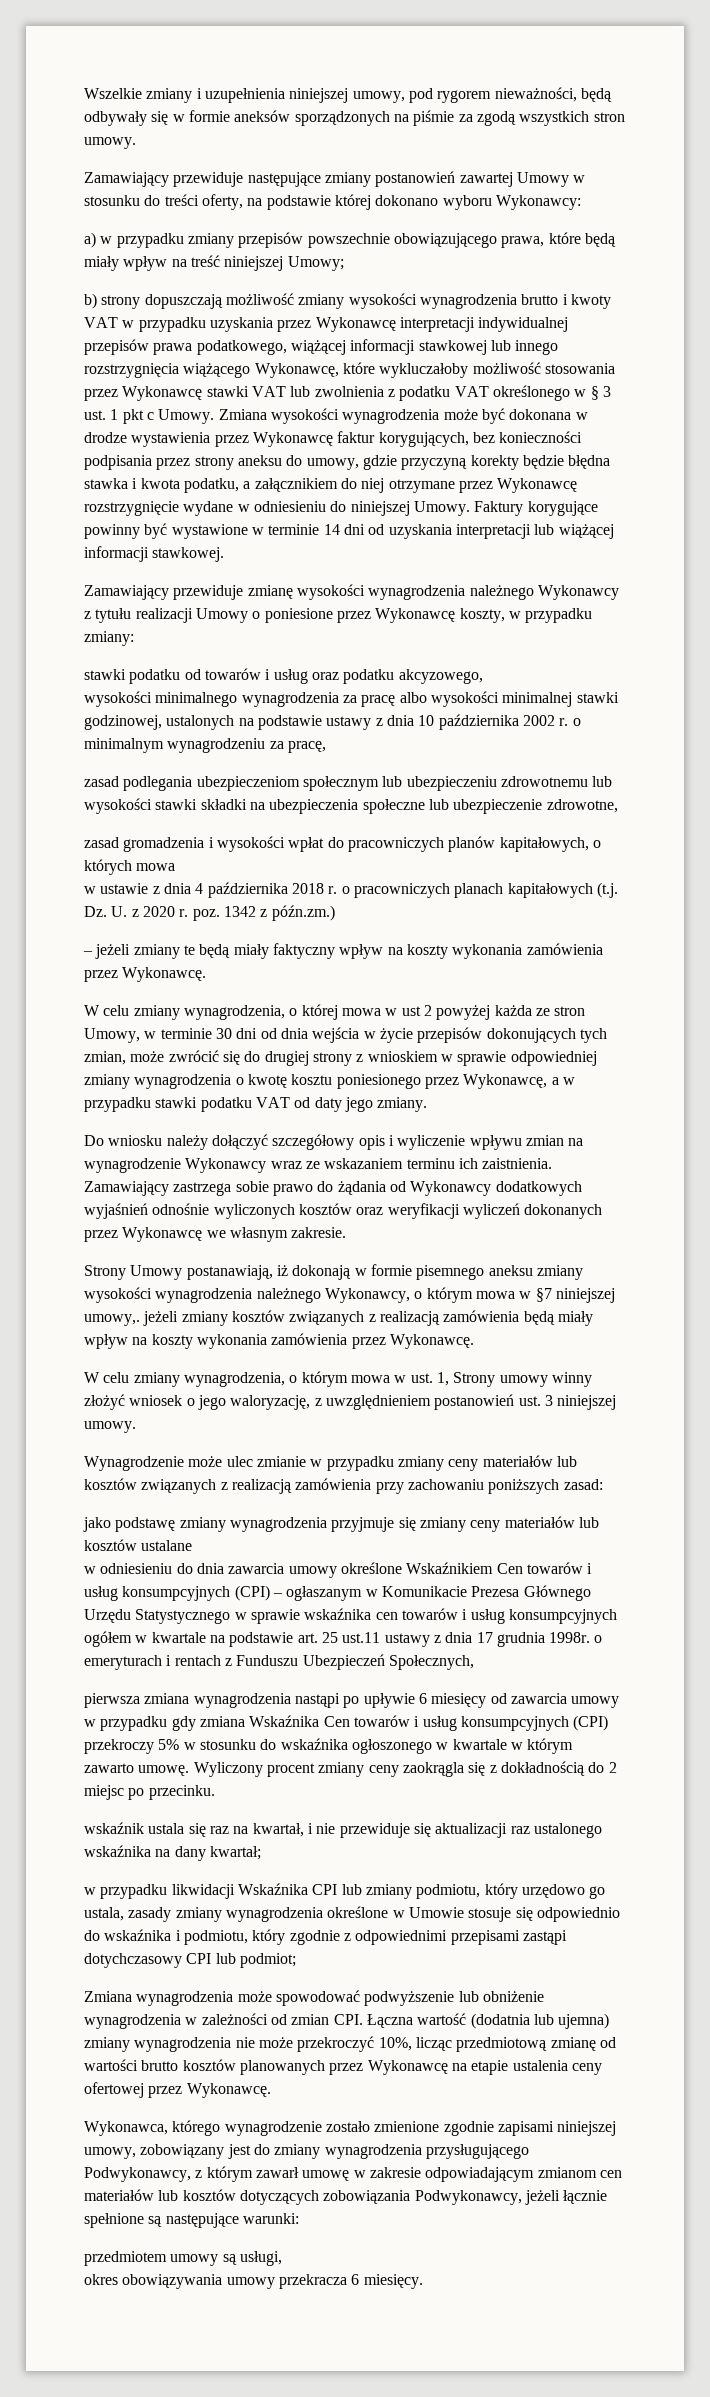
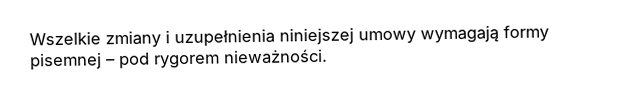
- Wszelkie zmiany i uzupełnienia niniejszej umowy, pod rygorem nieważności, będą odbywały się w formie aneksów sporządzonych na piśmie za zgodą wszystkich stron umowy.
- Zamawiający przewiduje następujące zmiany postanowień zawartej Umowy w stosunku do treści oferty, na podstawie której dokonano wyboru Wykonawcy:
- a) w przypadku zmiany przepisów powszechnie obowiązującego prawa, które będą miały wpływ na treść niniejszej Umowy;
- b) strony dopuszczają możliwość zmiany wysokości wynagrodzenia brutto i kwoty VAT w przypadku uzyskania przez Wykonawcę interpretacji indywidualnej przepisów prawa podatkowego, wiążącej informacji stawkowej lub innego rozstrzygnięcia wiążącego Wykonawcę, które wykluczałoby możliwość stosowania przez Wykonawcę stawki VAT lub zwolnienia z podatku VAT określonego w § 3 ust. 1 pkt c Umowy. Zmiana wysokości wynagrodzenia może być dokonana w drodze wystawienia przez Wykonawcę faktur korygujących, bez konieczności podpisania przez strony aneksu do umowy, gdzie przyczyną korekty będzie błędna stawka i kwota podatku, a załącznikiem do niej otrzymane przez Wykonawcę rozstrzygnięcie wydane w odniesieniu do niniejszej Umowy. Faktury korygujące powinny być wystawione w terminie 14 dni od uzyskania interpretacji lub wiążącej informacji stawkowej.
- Zamawiający przewiduje zmianę wysokości wynagrodzenia należnego Wykonawcy z tytułu realizacji Umowy o poniesione przez Wykonawcę koszty, w przypadku zmiany:
- stawki podatku od towarów i usług oraz podatku akcyzowego,
- wysokości minimalnego wynagrodzenia za pracę albo wysokości minimalnej stawki godzinowej, ustalonych na podstawie ustawy z dnia 10 października 2002 r. o minimalnym wynagrodzeniu za pracę,
- zasad podlegania ubezpieczeniom społecznym lub ubezpieczeniu zdrowotnemu lub wysokości stawki składki na ubezpieczenia społeczne lub ubezpieczenie zdrowotne,
- zasad gromadzenia i wysokości wpłat do pracowniczych planów kapitałowych, o których mowa
- w ustawie z dnia 4 października 2018 r. o pracowniczych planach kapitałowych (t.j. Dz. U. z 2020 r. poz. 1342 z późn.zm.)
- ‒ jeżeli zmiany te będą miały faktyczny wpływ na koszty wykonania zamówienia przez Wykonawcę.
- W celu zmiany wynagrodzenia, o której mowa w ust 2 powyżej każda ze stron Umowy, w terminie 30 dni od dnia wejścia w życie przepisów dokonujących tych zmian, może zwrócić się do drugiej strony z wnioskiem w sprawie odpowiedniej zmiany wynagrodzenia o kwotę kosztu poniesionego przez Wykonawcę, a w przypadku stawki podatku VAT od daty jego zmiany.
- Do wniosku należy dołączyć szczegółowy opis i wyliczenie wpływu zmian na wynagrodzenie Wykonawcy wraz ze wskazaniem terminu ich zaistnienia. Zamawiający zastrzega sobie prawo do żądania od Wykonawcy dodatkowych wyjaśnień odnośnie wyliczonych kosztów oraz weryfikacji wyliczeń dokonanych przez Wykonawcę we własnym zakresie.
- Strony Umowy postanawiają, iż dokonają w formie pisemnego aneksu zmiany wysokości wynagrodzenia należnego Wykonawcy, o którym mowa w §7 niniejszej umowy,. jeżeli zmiany kosztów związanych z realizacją zamówienia będą miały wpływ na koszty wykonania zamówienia przez Wykonawcę.
- W celu zmiany wynagrodzenia, o którym mowa w ust. 1, Strony umowy winny złożyć wniosek o jego waloryzację, z uwzględnieniem postanowień ust. 3 niniejszej umowy.
- Wynagrodzenie może ulec zmianie w przypadku zmiany ceny materiałów lub kosztów związanych z realizacją zamówienia przy zachowaniu poniższych zasad:
- jako podstawę zmiany wynagrodzenia przyjmuje się zmiany ceny materiałów lub kosztów ustalane
- w odniesieniu do dnia zawarcia umowy określone Wskaźnikiem Cen towarów i usług konsumpcyjnych (CPI) – ogłaszanym w Komunikacie Prezesa Głównego Urzędu Statystycznego w sprawie wskaźnika cen towarów i usług konsumpcyjnych ogółem w kwartale na podstawie art. 25 ust.11 ustawy z dnia 17 grudnia 1998r. o emeryturach i rentach z Funduszu Ubezpieczeń Społecznych,
- pierwsza zmiana wynagrodzenia nastąpi po upływie 6 miesięcy od zawarcia umowy w przypadku gdy zmiana Wskaźnika Cen towarów i usług konsumpcyjnych (CPI) przekroczy 5% w stosunku do wskaźnika ogłoszonego w kwartale w którym zawarto umowę. Wyliczony procent zmiany ceny zaokrągla się z dokładnością do 2 miejsc po przecinku.
- wskaźnik ustala się raz na kwartał, i nie przewiduje się aktualizacji raz ustalonego wskaźnika na dany kwartał;
- w przypadku likwidacji Wskaźnika CPI lub zmiany podmiotu, który urzędowo go ustala, zasady zmiany wynagrodzenia określone w Umowie stosuje się odpowiednio do wskaźnika i podmiotu, który zgodnie z odpowiednimi przepisami zastąpi dotychczasowy CPI lub podmiot;
- Zmiana wynagrodzenia może spowodować podwyższenie lub obniżenie wynagrodzenia w zależności od zmian CPI. Łączna wartość (dodatnia lub ujemna) zmiany wynagrodzenia nie może przekroczyć 10%, licząc przedmiotową zmianę od wartości brutto kosztów planowanych przez Wykonawcę na etapie ustalenia ceny ofertowej przez Wykonawcę.
- Wykonawca, którego wynagrodzenie zostało zmienione zgodnie zapisami niniejszej umowy, zobowiązany jest do zmiany wynagrodzenia przysługującego Podwykonawcy, z którym zawarł umowę w zakresie odpowiadającym zmianom cen materiałów lub kosztów dotyczących zobowiązania Podwykonawcy, jeżeli łącznie spełnione są następujące warunki:
- przedmiotem umowy są usługi,
- okres obowiązywania umowy przekracza 6 miesięcy.
+ Wszelkie zmiany i uzupełnienia niniejszej umowy wymagają formy pisemnej – pod rygorem nieważności.

